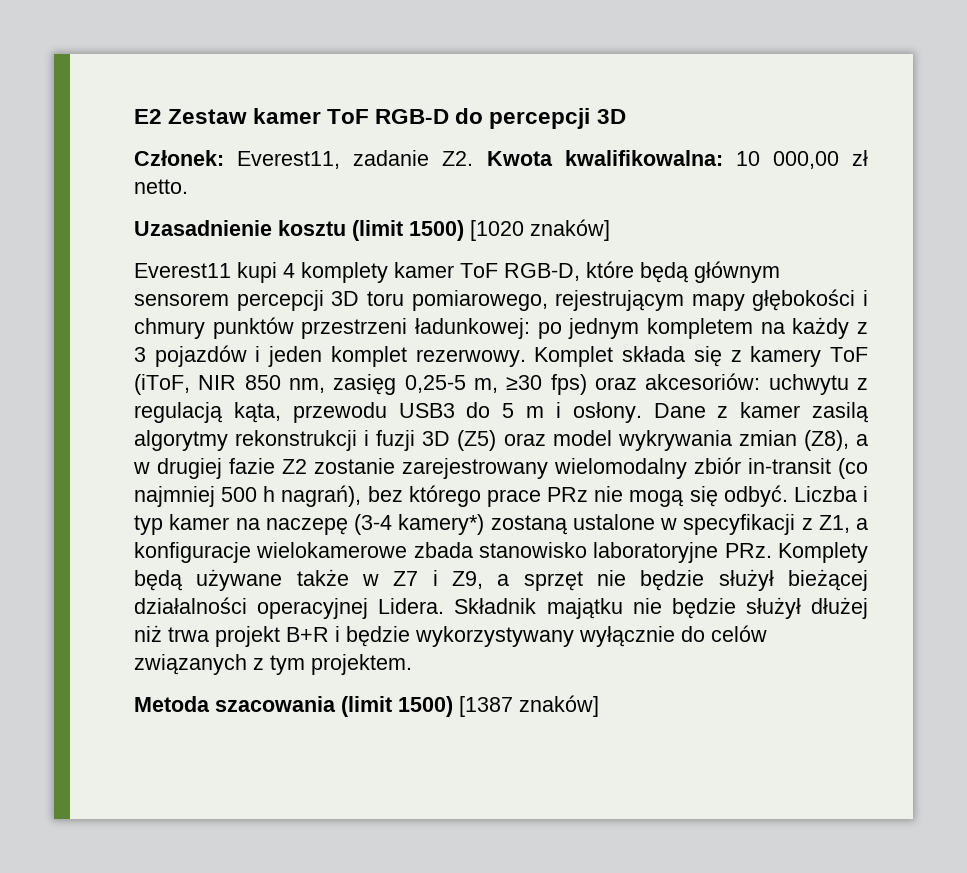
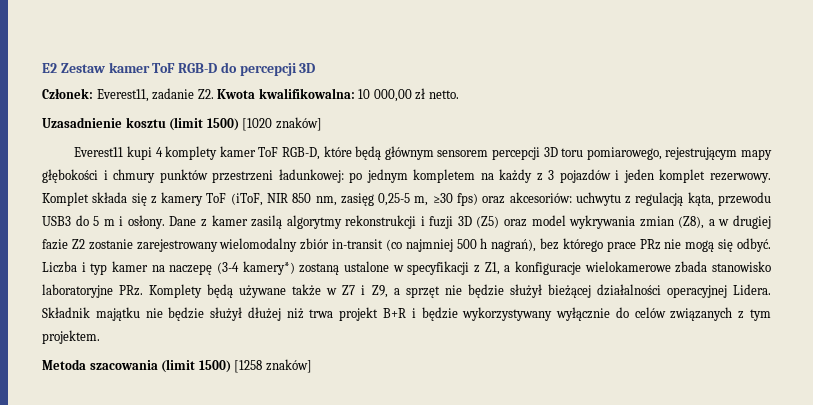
- Metoda szacowania (limit 1500) [1387 znaków]
+ Metoda szacowania (limit 1500) [1258 znaków]

